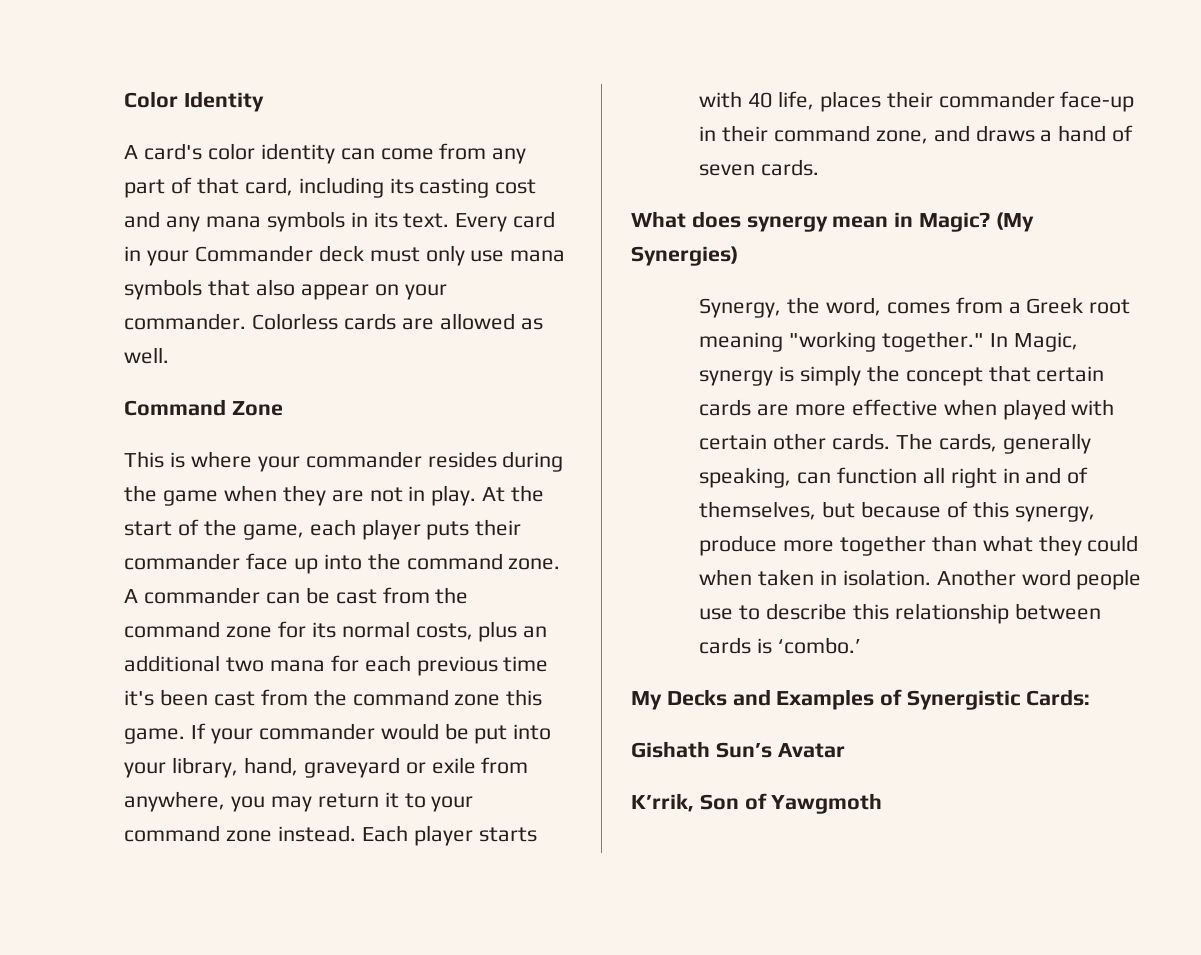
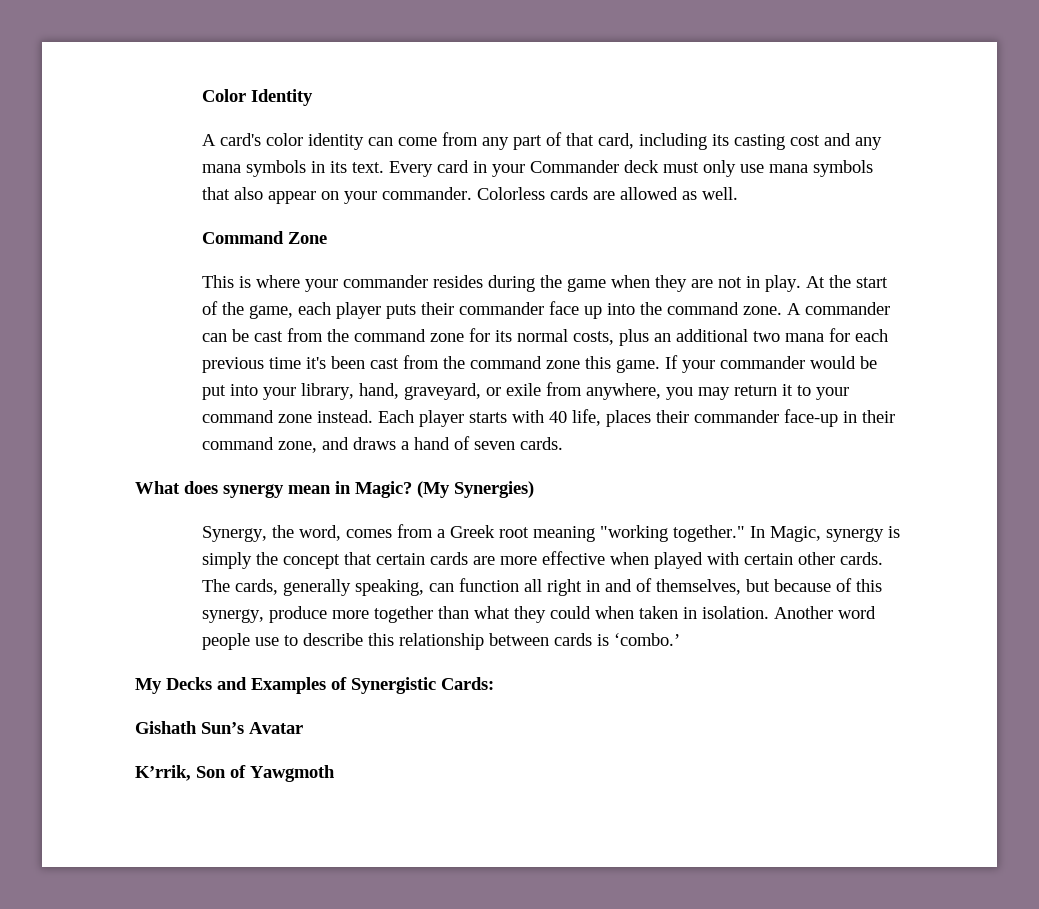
- If your commander would be put into your library, hand, graveyard or exile from anywhere, you may return it to your command zone instead.
+ If your commander would be put into your library, hand, graveyard, or exile from anywhere, you may return it to your command zone instead.

